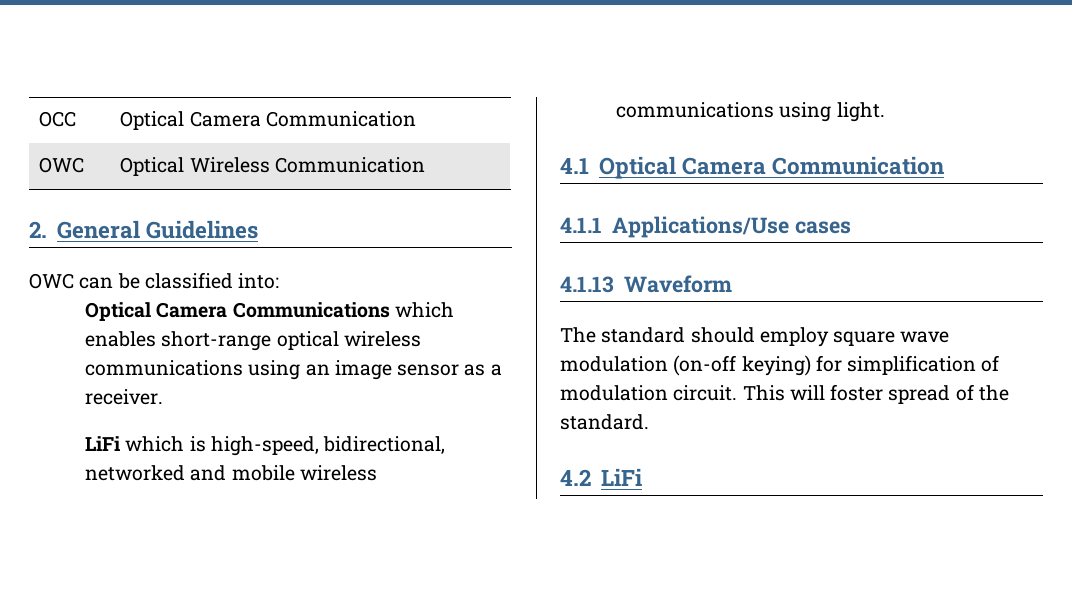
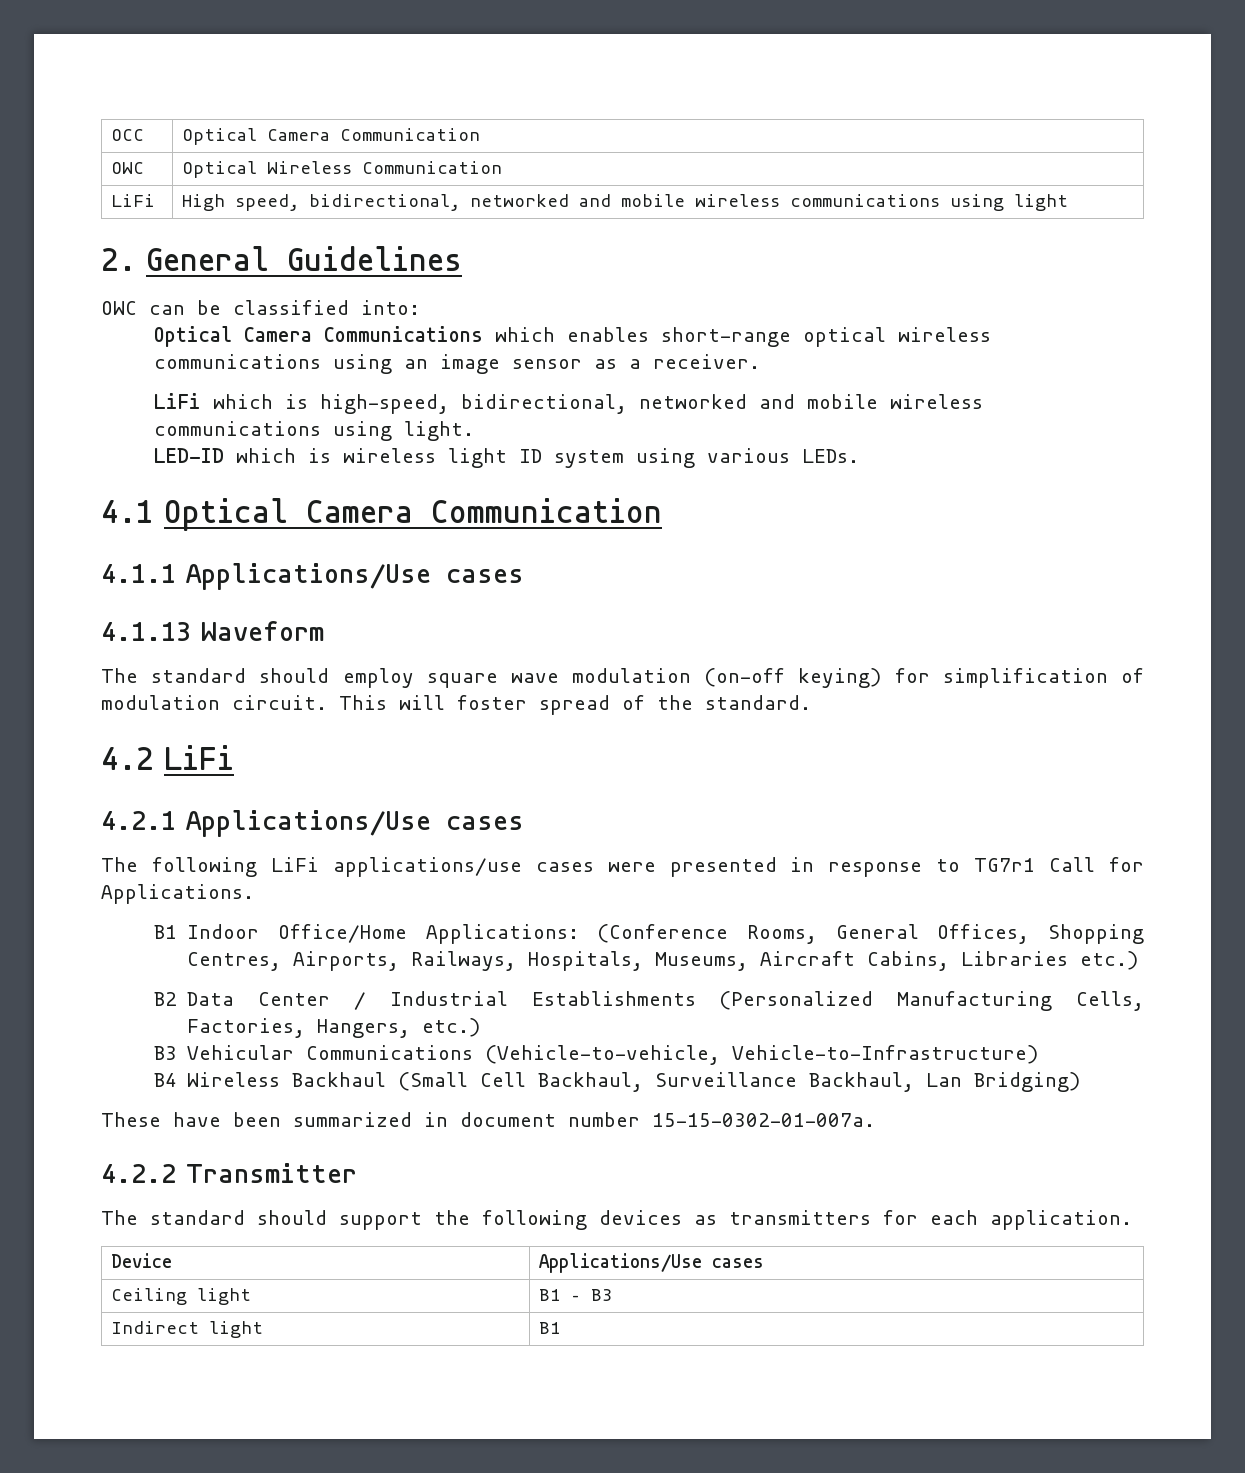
+ LiFi | High speed, bidirectional, networked and mobile wireless communications using light
+ LED-ID which is wireless light ID system using various LEDs.
+ 4.2.1 Applications/Use cases
+ The following LiFi applications/use cases were presented in response to TG7r1 Call for Applications.
+ B1 Indoor Office/Home Applications: (Conference Rooms, General Offices, Shopping Centres, Airports, Railways, Hospitals, Museums, Aircraft Cabins, Libraries etc.)
+ B2 Data Center / Industrial Establishments (Personalized Manufacturing Cells, Factories, Hangers, etc.)
+ B3 Vehicular Communications (Vehicle-to-vehicle, Vehicle-to-Infrastructure)
+ B4 Wireless Backhaul (Small Cell Backhaul, Surveillance Backhaul, Lan Bridging)
+ These have been summarized in document number 15-15-0302-01-007a.
+ 4.2.2 Transmitter
+ The standard should support the following devices as transmitters for each application.
+ Device | Applications/Use cases
+ Ceiling light | B1 – B3
+ Indirect light | B1

